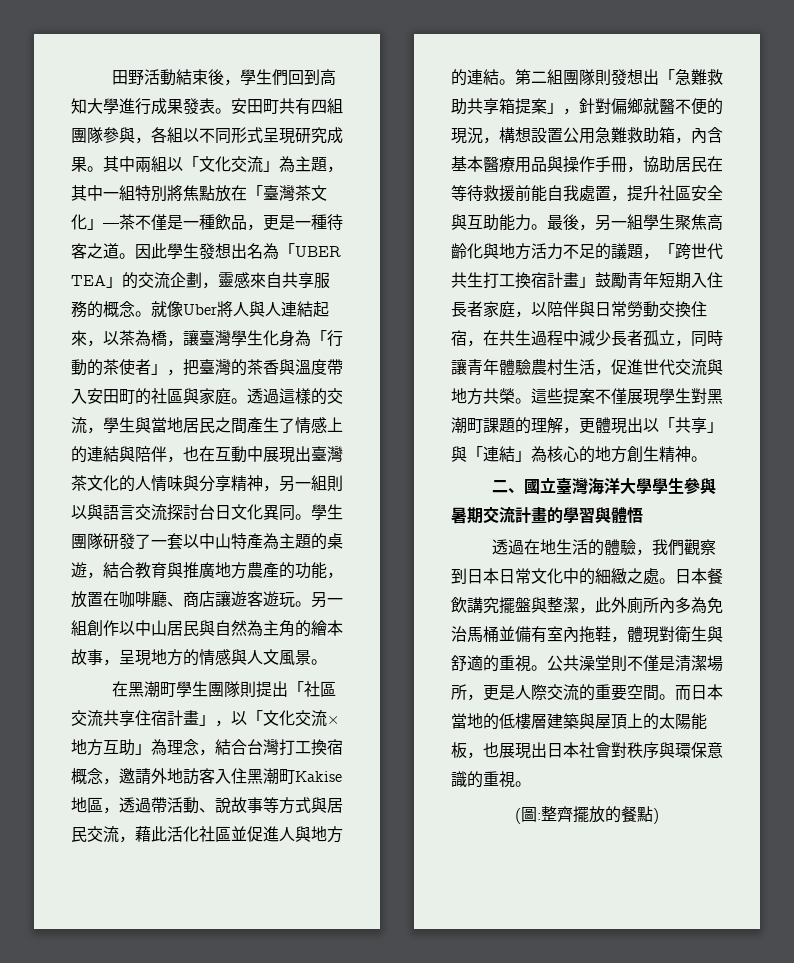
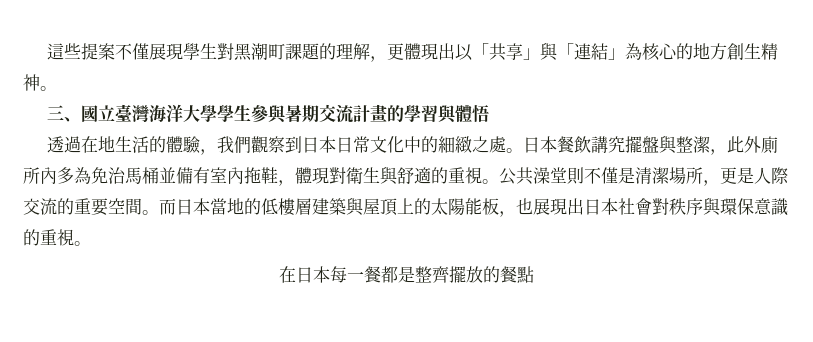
- 田野活動結束後，學生們回到高知大學進行成果發表。安田町共有四組團隊參與，各組以不同形式呈現研究成果。其中兩組以「文化交流」為主題，其中一組特別將焦點放在「臺灣茶文化」—茶不僅是一種飲品，更是一種待客之道。因此學生發想出名為「UBER TEA」的交流企劃，靈感來自共享服務的概念。就像Uber將人與人連結起來，以茶為橋，讓臺灣學生化身為「行動的茶使者」，把臺灣的茶香與溫度帶入安田町的社區與家庭。透過這樣的交流，學生與當地居民之間產生了情感上的連結與陪伴，也在互動中展現出臺灣茶文化的人情味與分享精神，另一組則以與語言交流探討台日文化異同。學生團隊研發了一套以中山特產為主題的桌遊，結合教育與推廣地方農產的功能，放置在咖啡廳、商店讓遊客遊玩。另一組創作以中山居民與自然為主角的繪本故事，呈現地方的情感與人文風景。
- 在黑潮町學生團隊則提出「社區交流共享住宿計畫」，以「文化交流×地方互助」為理念，結合台灣打工換宿概念，邀請外地訪客入住黑潮町Kakise地區，透過帶活動、說故事等方式與居民交流，藉此活化社區並促進人與地方的連結。第二組團隊則發想出「急難救助共享箱提案」，針對偏鄉就醫不便的現況，構想設置公用急難救助箱，內含基本醫療用品與操作手冊，協助居民在等待救援前能自我處置，提升社區安全與互助能力。最後，另一組學生聚焦高齡化與地方活力不足的議題，「跨世代共生打工換宿計畫」鼓勵青年短期入住長者家庭，以陪伴與日常勞動交換住宿，在共生過程中減少長者孤立，同時讓青年體驗農村生活，促進世代交流與地方共榮。
- 二、國立臺灣海洋大學學生參與暑期交流計畫的學習與體悟
+ 三、國立臺灣海洋大學學生參與暑期交流計畫的學習與體悟
- (圖:整齊擺放的餐點)
+ 在日本每一餐都是整齊擺放的餐點

